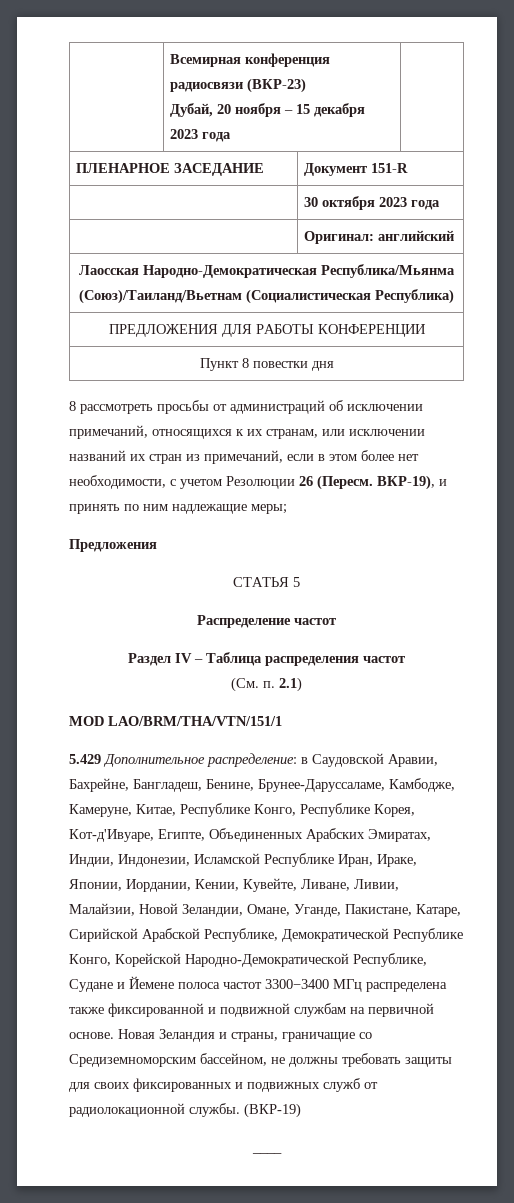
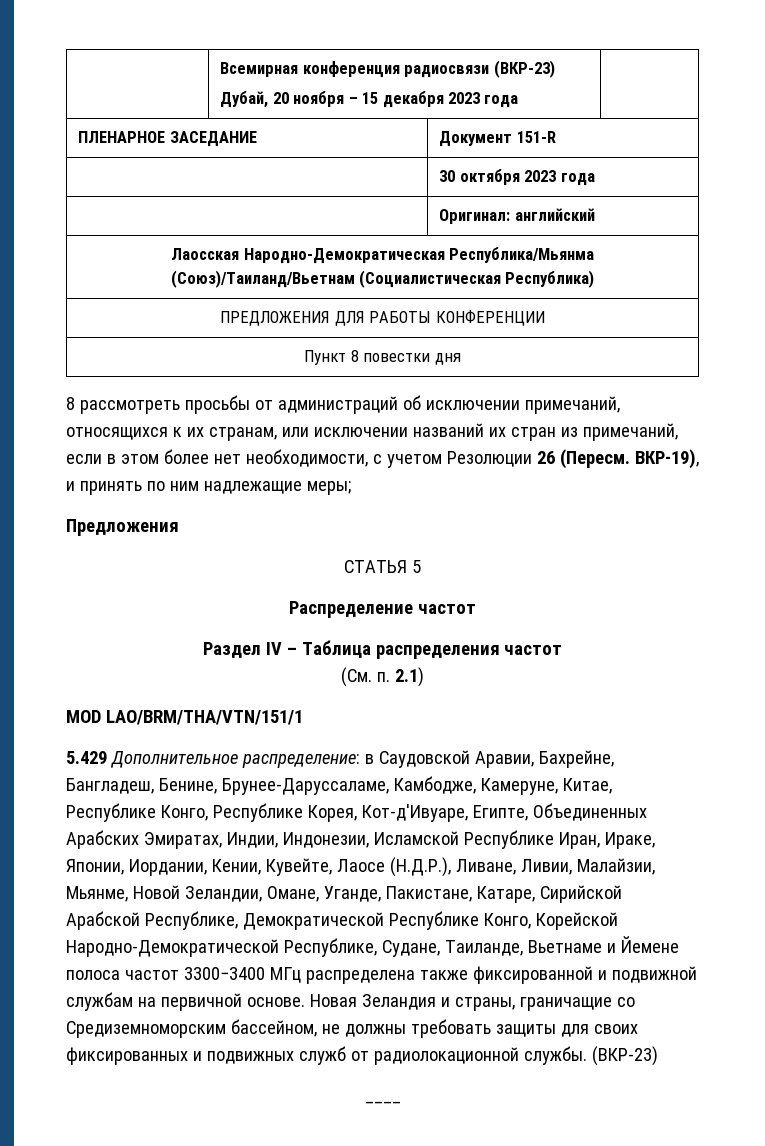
- в Саудовской Аравии, Бахрейне, Бангладеш, Бенине, Брунее-Даруссаламе, Камбодже, Камеруне, Китае, Республике Конго, Республике Корея, Кот-д'Ивуаре, Египте, Объединенных Арабских Эмиратах, Индии, Индонезии, Исламской Республике Иран, Ираке, Японии, Иордании, Кении, Кувейте, Ливане, Ливии, Малайзии, Новой Зеландии, Омане, Уганде, Пакистане, Катаре, Сирийской Арабской Республике, Демократической Республике Конго, Корейской Народно-Демократической Республике, Судане и Йемене полоса частот 3300−3400 МГц распределена также фиксированной и подвижной службам на первичной основе.
+ в Саудовской Аравии, Бахрейне, Бангладеш, Бенине, Брунее-Даруссаламе, Камбодже, Камеруне, Китае, Республике Конго, Республике Корея, Кот-д'Ивуаре, Египте, Объединенных Арабских Эмиратах, Индии, Индонезии, Исламской Республике Иран, Ираке, Японии, Иордании, Кении, Кувейте, Лаосе (Н.Д.Р.), Ливане, Ливии, Малайзии, Мьянме, Новой Зеландии, Омане, Уганде, Пакистане, Катаре, Сирийской Арабской Республике, Демократической Республике Конго, Корейской Народно-Демократической Республике, Судане, Таиланде, Вьетнаме и Йемене полоса частот 3300−3400 МГц распределена также фиксированной и подвижной службам на первичной основе.
- Новая Зеландия и страны, граничащие со Средиземноморским бассейном, не должны требовать защиты для своих фиксированных и подвижных служб от радиолокационной службы. (ВКР-19)
+ Новая Зеландия и страны, граничащие со Средиземноморским бассейном, не должны требовать защиты для своих фиксированных и подвижных служб от радиолокационной службы. (ВКР-23)

